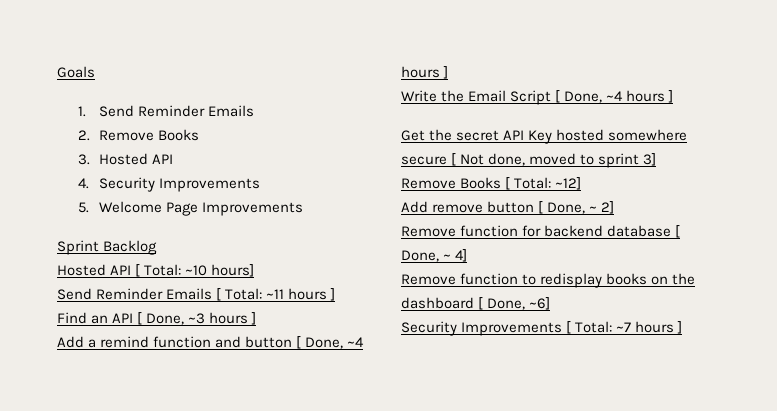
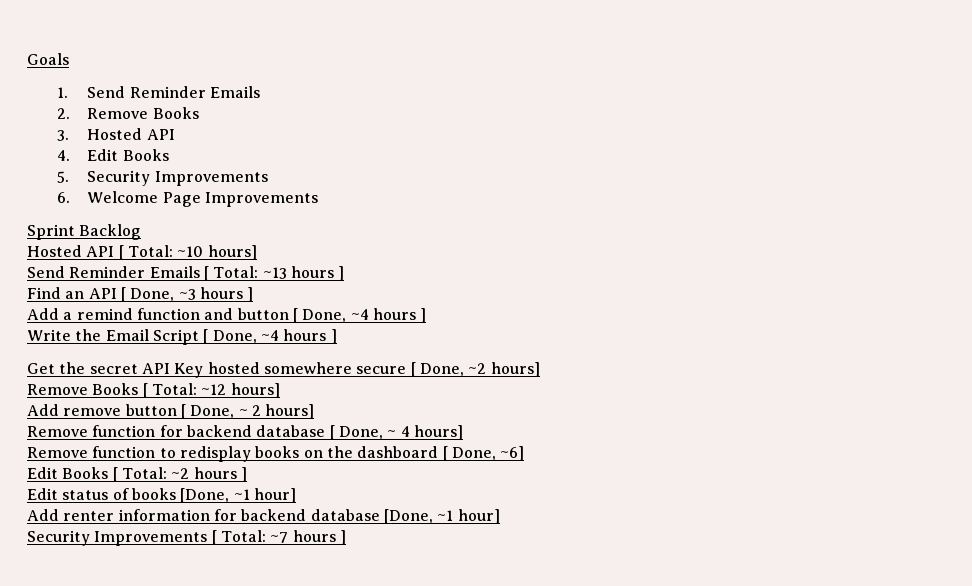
- 4. Security Improvements
+ 4. Edit Books
+ 5. Security Improvements
- 5. Welcome Page Improvements
+ 6. Welcome Page Improvements
- Send Reminder Emails [ Total: ~11 hours ]
+ Send Reminder Emails [ Total: ~13 hours ]
- Get the secret API Key hosted somewhere secure [ Not done, moved to sprint 3]
+ Get the secret API Key hosted somewhere secure [ Done, ~2 hours]
- Remove Books [ Total: ~12]
+ Remove Books [ Total: ~12 hours]
- Add remove button [ Done, ~ 2]
+ Add remove button [ Done, ~ 2 hours]
- Remove function for backend database [ Done, ~ 4]
+ Remove function for backend database [ Done, ~ 4 hours]
+ Edit Books [ Total: ~2 hours ]
+ Edit status of books [Done, ~1 hour]
+ Add renter information for backend database [Done, ~1 hour]

